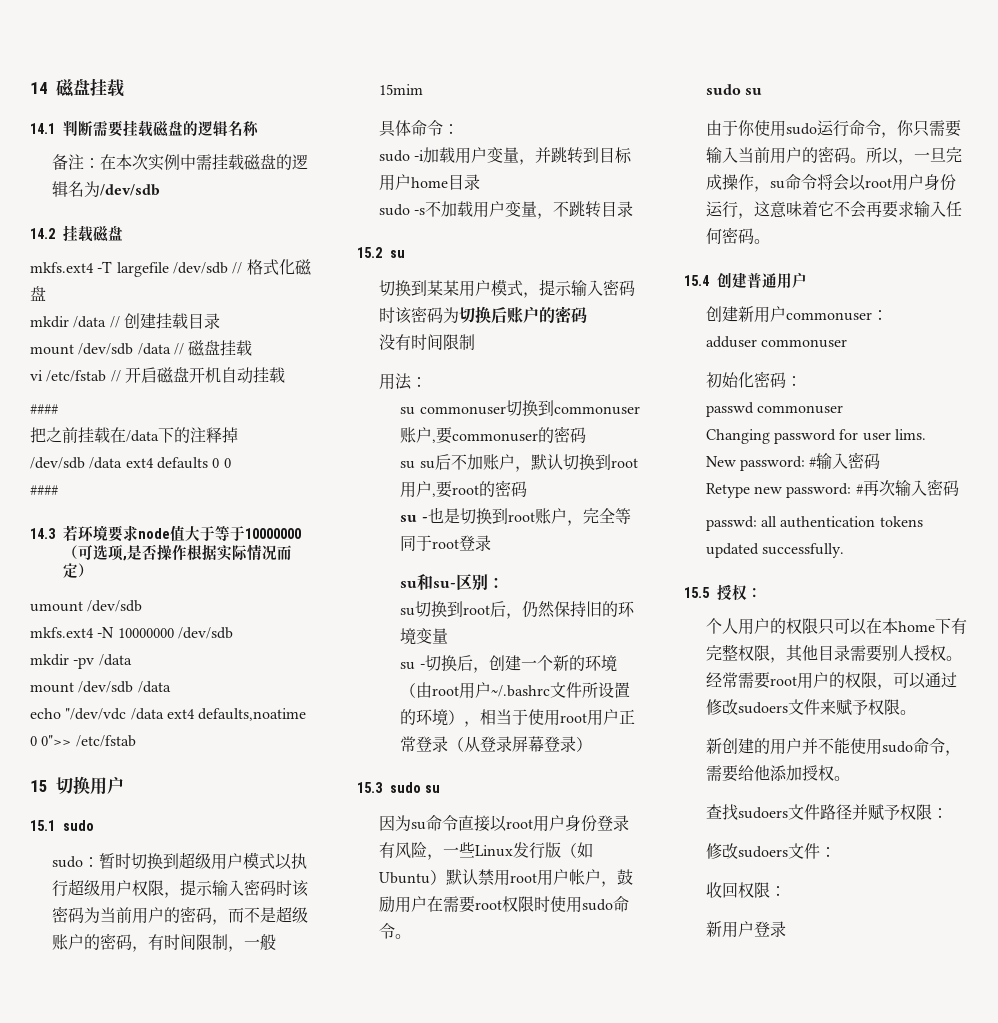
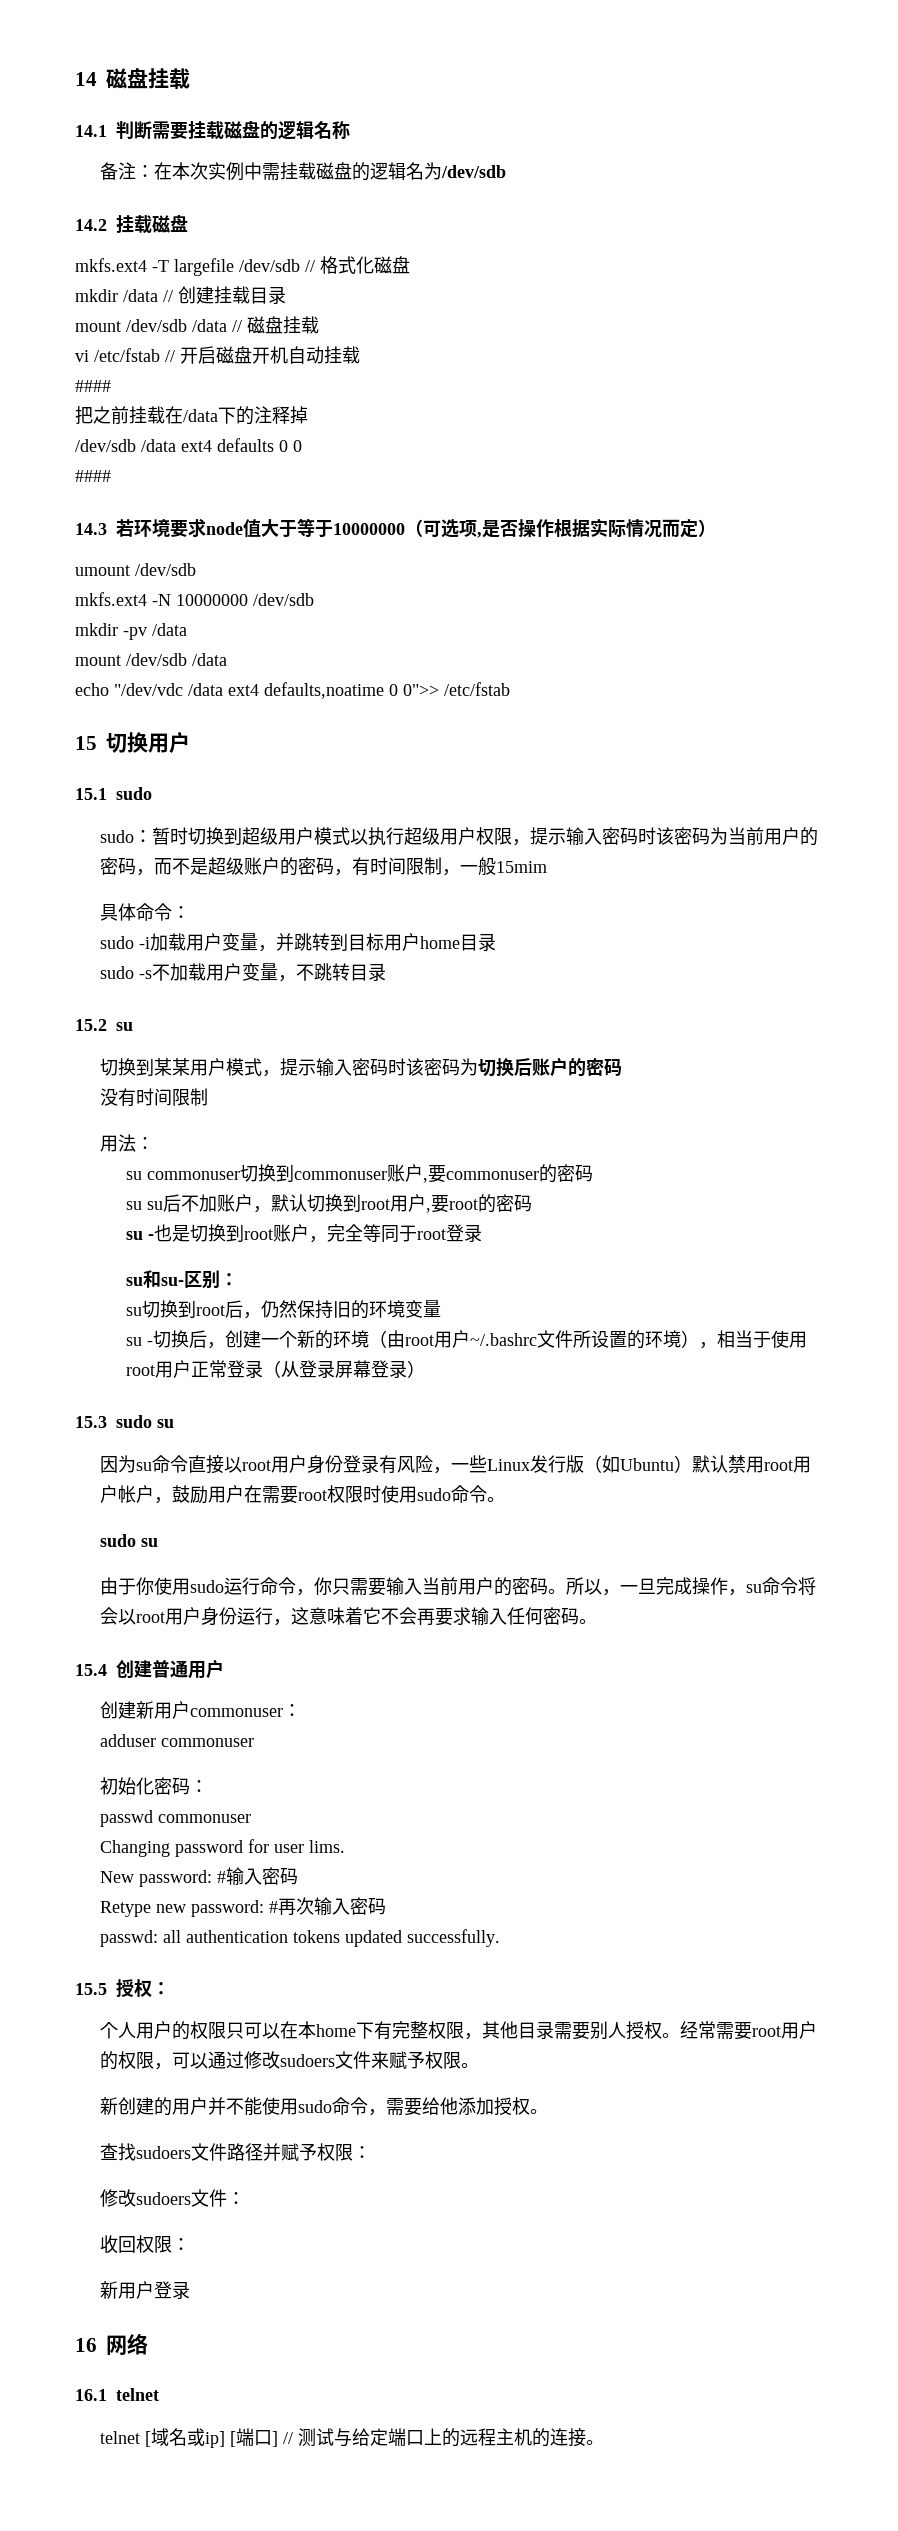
+ 16网络
+ 16.1 telnet
+ telnet [域名或ip] [端口] // 测试与给定端口上的远程主机的连接。

